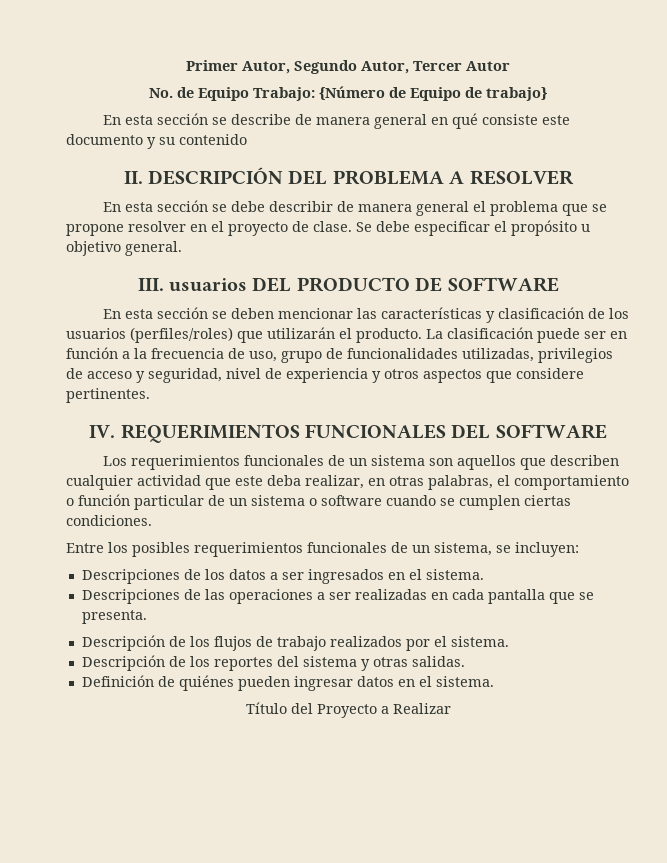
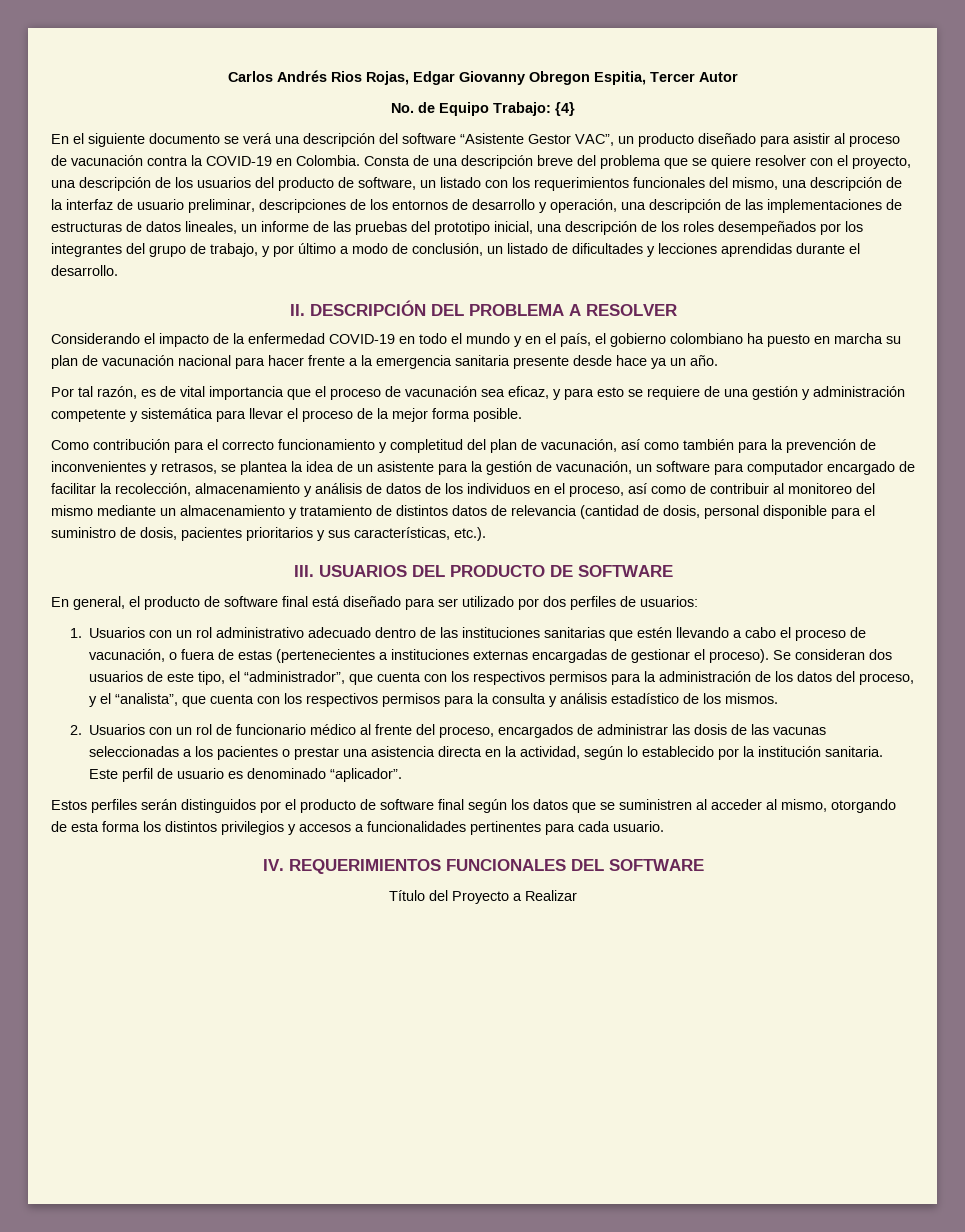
- Primer Autor, Segundo Autor, Tercer Autor
+ Carlos Andrés Rios Rojas, Edgar Giovanny Obregon Espitia, Tercer Autor
- No. de Equipo Trabajo: {Número de Equipo de trabajo}
- En esta sección se describe de manera general en qué consiste este documento y su contenido
+ No. de Equipo Trabajo: {4}
+ En el siguiente documento se verá una descripción del software “Asistente Gestor VAC”, un producto diseñado para asistir al proceso de vacunación contra la COVID-19 en Colombia. Consta de una descripción breve del problema que se quiere resolver con el proyecto, una descripción de los usuarios del producto de software, un listado con los requerimientos funcionales del mismo, una descripción de la interfaz de usuario preliminar, descripciones de los entornos de desarrollo y operación, una descripción de las implementaciones de estructuras de datos lineales, un informe de las pruebas del prototipo inicial, una descripción de los roles desempeñados por los integrantes del grupo de trabajo, y por último a modo de conclusión, un listado de dificultades y lecciones aprendidas durante el desarrollo.
- En esta sección se debe describir de manera general el problema que se propone resolver en el proyecto de clase. Se debe especificar el propósito u objetivo general.
+ Considerando el impacto de la enfermedad COVID-19 en todo el mundo y en el país, el gobierno colombiano ha puesto en marcha su plan de vacunación nacional para hacer frente a la emergencia sanitaria presente desde hace ya un año.
+ Por tal razón, es de vital importancia que el proceso de vacunación sea eficaz, y para esto se requiere de una gestión y administración competente y sistemática para llevar el proceso de la mejor forma posible.
+ Como contribución para el correcto funcionamiento y completitud del plan de vacunación, así como también para la prevención de inconvenientes y retrasos, se plantea la idea de un asistente para la gestión de vacunación, un software para computador encargado de facilitar la recolección, almacenamiento y análisis de datos de los individuos en el proceso, así como de contribuir al monitoreo del mismo mediante un almacenamiento y tratamiento de distintos datos de relevancia (cantidad de dosis, personal disponible para el suministro de dosis, pacientes prioritarios y sus características, etc.).
- III. usuarios DEL PRODUCTO DE SOFTWARE
+ III. USUARIOS DEL PRODUCTO DE SOFTWARE
- En esta sección se deben mencionar las características y clasificación de los usuarios (perfiles/roles) que utilizarán el producto. La clasificación puede ser en función a la frecuencia de uso, grupo de funcionalidades utilizadas, privilegios de acceso y seguridad, nivel de experiencia y otros aspectos que considere pertinentes.
+ En general, el producto de software final está diseñado para ser utilizado por dos perfiles de usuarios:
+ 1. Usuarios con un rol administrativo adecuado dentro de las instituciones sanitarias que estén llevando a cabo el proceso de vacunación, o fuera de estas (pertenecientes a instituciones externas encargadas de gestionar el proceso). Se consideran dos usuarios de este tipo, el “administrador”, que cuenta con los respectivos permisos para la administración de los datos del proceso, y el “analista”, que cuenta con los respectivos permisos para la consulta y análisis estadístico de los mismos.
+ 2. Usuarios con un rol de funcionario médico al frente del proceso, encargados de administrar las dosis de las vacunas seleccionadas a los pacientes o prestar una asistencia directa en la actividad, según lo establecido por la institución sanitaria. Este perfil de usuario es denominado “aplicador”.
+ Estos perfiles serán distinguidos por el producto de software final según los datos que se suministren al acceder al mismo, otorgando de esta forma los distintos privilegios y accesos a funcionalidades pertinentes para cada usuario.
- Los requerimientos funcionales de un sistema son aquellos que describen cualquier actividad que este deba realizar, en otras palabras, el comportamiento o función particular de un sistema o software cuando se cumplen ciertas condiciones.
- Entre los posibles requerimientos funcionales de un sistema, se incluyen:
- Descripciones de los datos a ser ingresados en el sistema.
- Descripciones de las operaciones a ser realizadas en cada pantalla que se presenta.
- Descripción de los flujos de trabajo realizados por el sistema.
- Descripción de los reportes del sistema y otras salidas.
- Definición de quiénes pueden ingresar datos en el sistema.

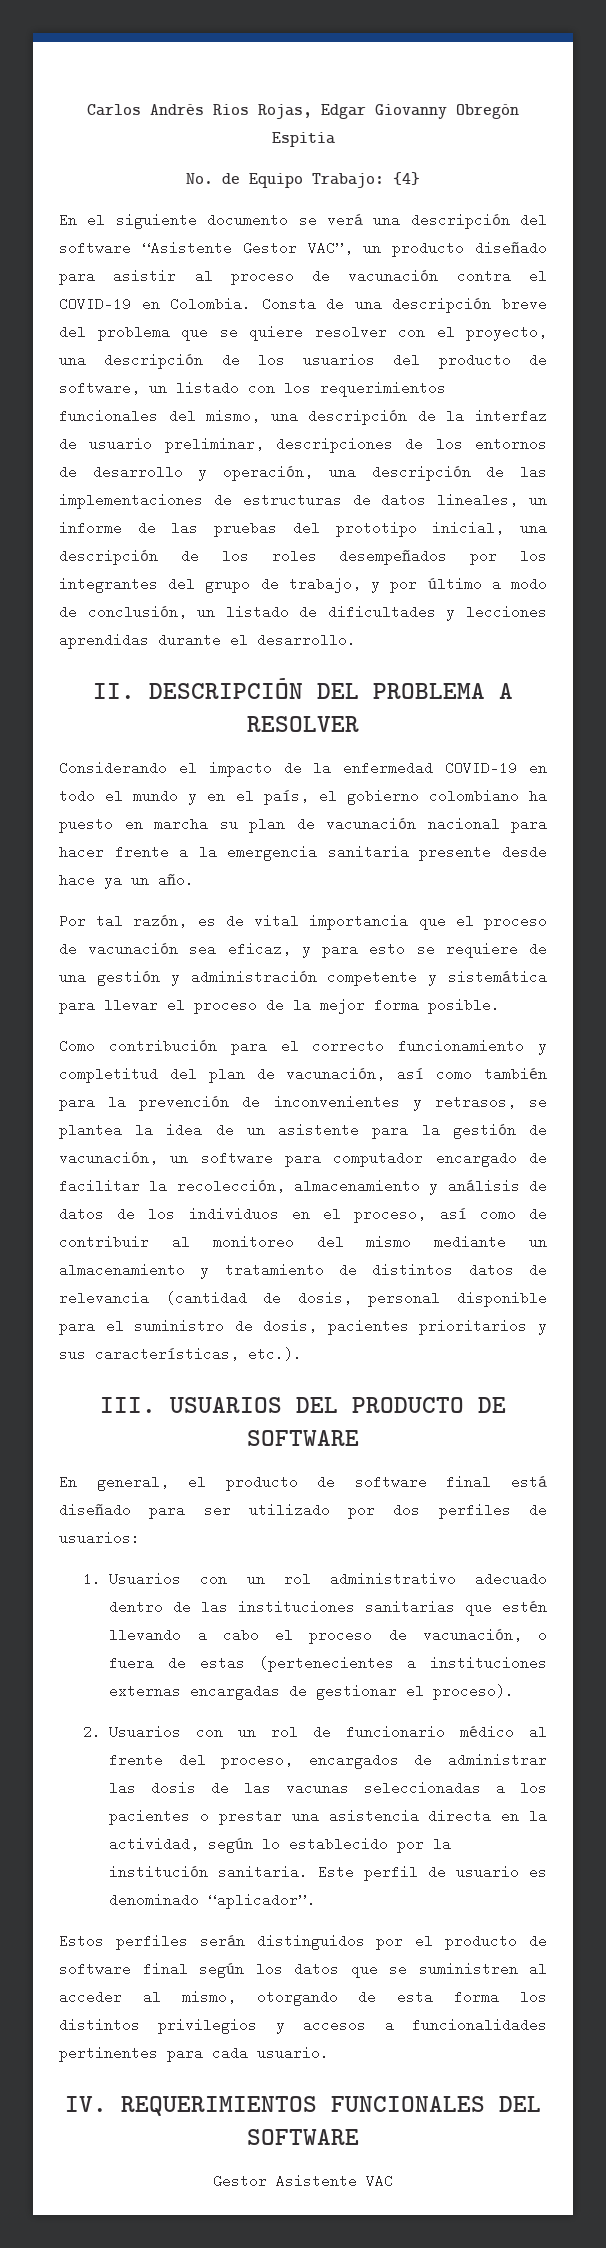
- Carlos Andrés Rios Rojas, Edgar Giovanny Obregon Espitia, Tercer Autor
+ Carlos Andrés Rios Rojas, Edgar Giovanny Obregón Espitia
- En el siguiente documento se verá una descripción del software “Asistente Gestor VAC”, un producto diseñado para asistir al proceso de vacunación contra la COVID-19 en Colombia.
+ En el siguiente documento se verá una descripción del software “Asistente Gestor VAC”, un producto diseñado para asistir al proceso de vacunación contra el COVID-19 en Colombia.
- Se consideran dos usuarios de este tipo, el “administrador”, que cuenta con los respectivos permisos para la administración de los datos del proceso, y el “analista”, que cuenta con los respectivos permisos para la consulta y análisis estadístico de los mismos.
- Título del Proyecto a Realizar
+ Gestor Asistente VAC

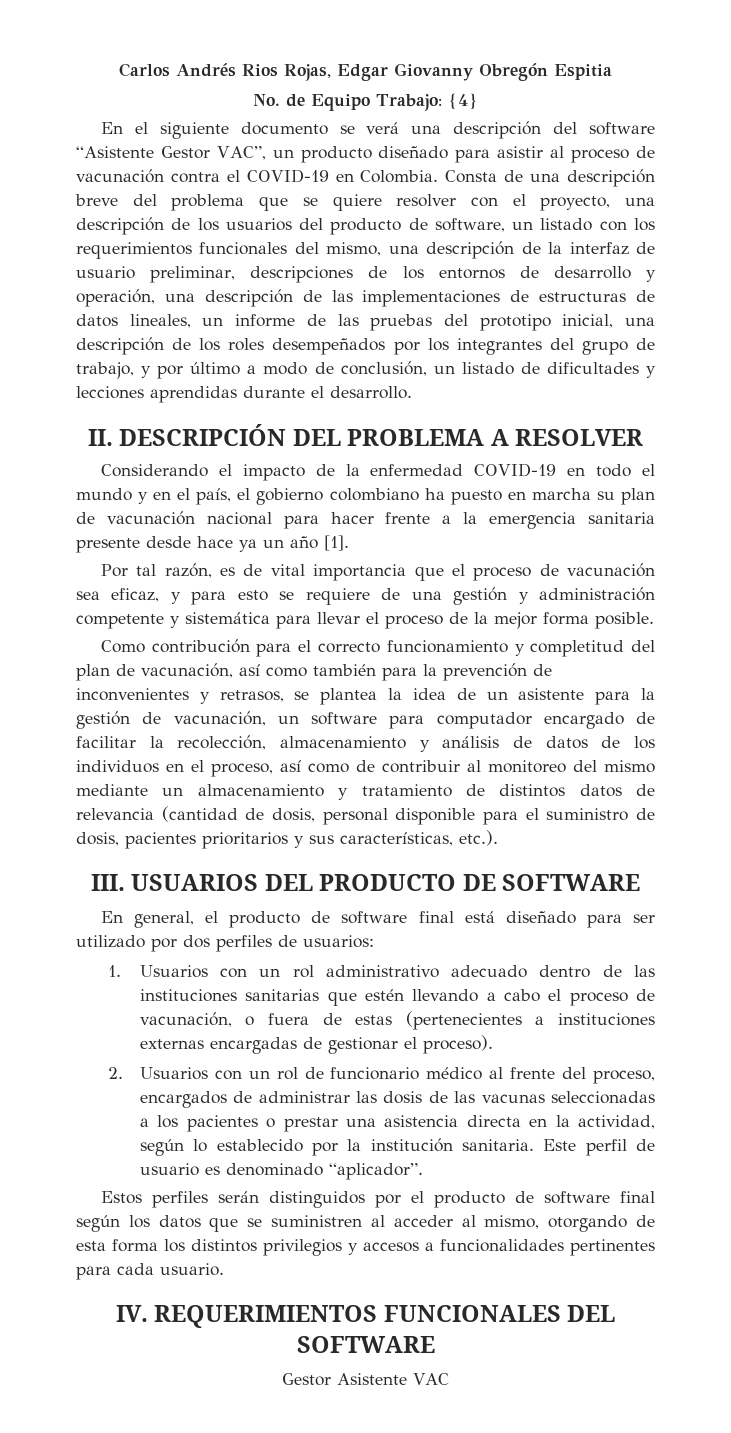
- Considerando el impacto de la enfermedad COVID-19 en todo el mundo y en el país, el gobierno colombiano ha puesto en marcha su plan de vacunación nacional para hacer frente a la emergencia sanitaria presente desde hace ya un año.
+ Considerando el impacto de la enfermedad COVID-19 en todo el mundo y en el país, el gobierno colombiano ha puesto en marcha su plan de vacunación nacional para hacer frente a la emergencia sanitaria presente desde hace ya un año [1].

